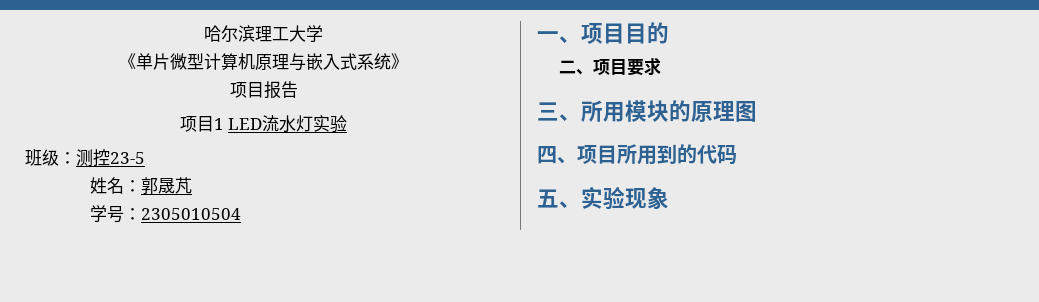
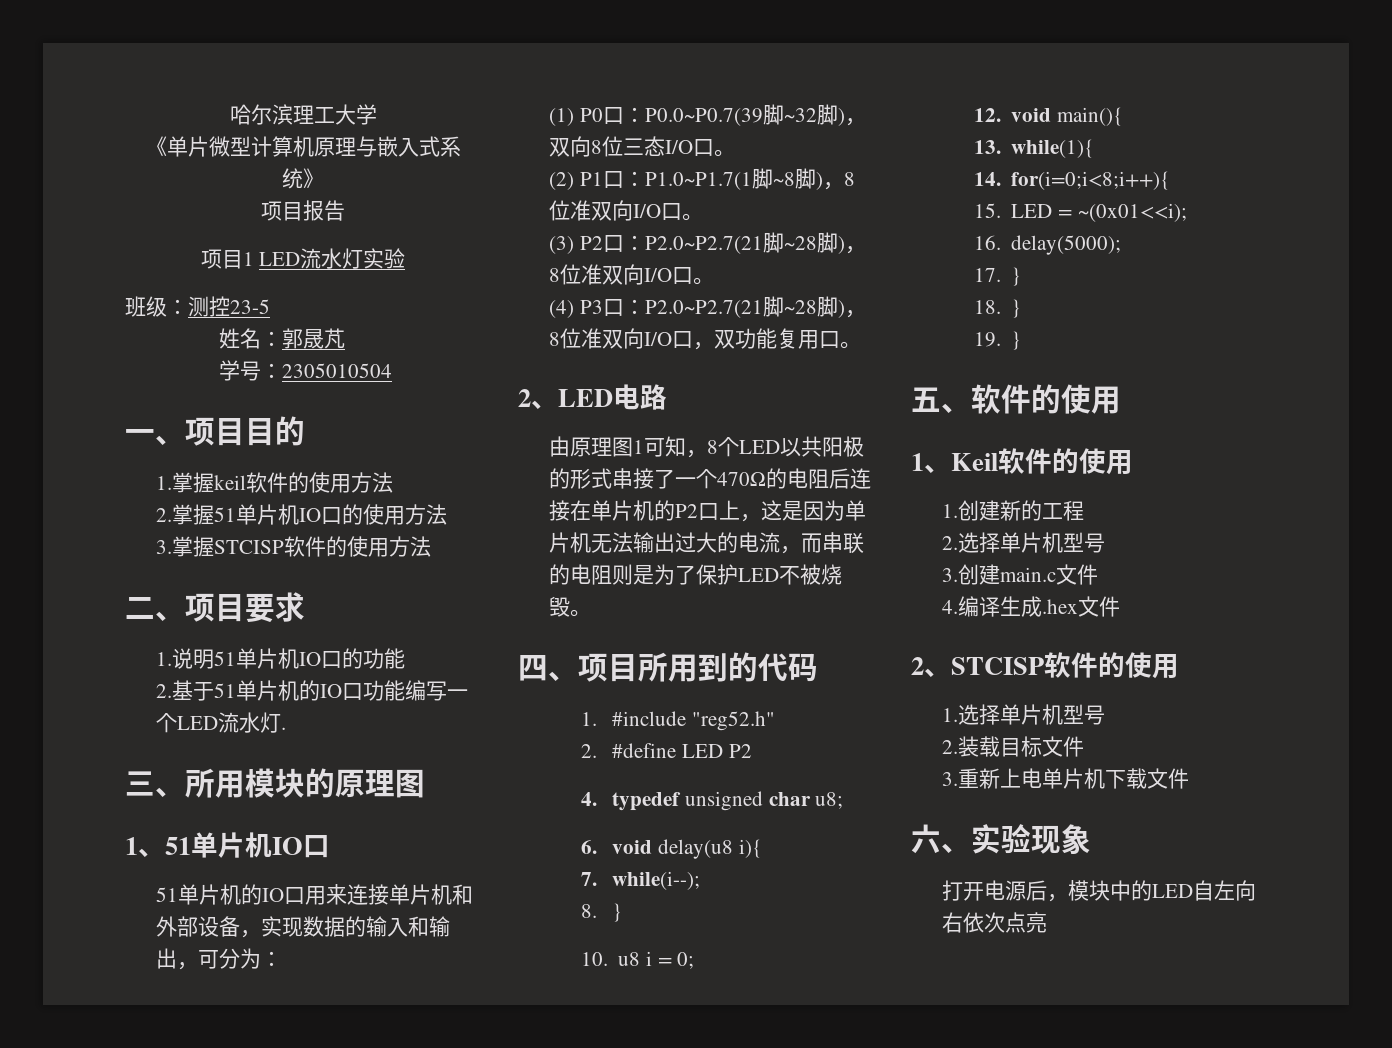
+ 1.掌握keil软件的使用方法
+ 2.掌握51单片机IO口的使用方法
+ 3.掌握STCISP软件的使用方法
  二、项目要求
+ 1.说明51单片机IO口的功能
+ 2.基于51单片机的IO口功能编写一个LED流水灯.
+ 1、51单片机IO口
+ 51单片机的IO口用来连接单片机和外部设备，实现数据的输入和输出，可分为：
+ (1) P0口：P0.0~P0.7(39脚~32脚)，双向8位三态I/O口。
+ (2) P1口：P1.0~P1.7(1脚~8脚)，8位准双向I/O口。
+ (3) P2口：P2.0~P2.7(21脚~28脚)，8位准双向I/O口。
+ (4) P3口：P2.0~P2.7(21脚~28脚)，8位准双向I/O口，双功能复用口。
+ 2、LED电路
+ 由原理图1可知，8个LED以共阳极的形式串接了一个470Ω的电阻后连接在单片机的P2口上，这是因为单片机无法输出过大的电流，而串联的电阻则是为了保护LED不被烧毁。
  四、项目所用到的代码
- 五、实验现象
+ 1. #include "reg52.h"
+ 2. #define LED P2
+ 4. typedef unsigned char u8;
+ 6. void delay(u8 i){
+ 7. while(i--);
+ 8. }
+ 10. u8 i = 0;
+ 12. void main(){
+ 13. while(1){
+ 14. for(i=0;i<8;i++){
+ 15. LED = ~(0x01<<i);
+ 16. delay(5000);
+ 17. }
+ 18. }
+ 19. }
+ 五、软件的使用
+ 1、Keil软件的使用
+ 1.创建新的工程
+ 2.选择单片机型号
+ 3.创建main.c文件
+ 4.编译生成.hex文件
+ 2、STCISP软件的使用
+ 1.选择单片机型号
+ 2.装载目标文件
+ 3.重新上电单片机下载文件
+ 六、实验现象
+ 打开电源后，模块中的LED自左向右依次点亮

